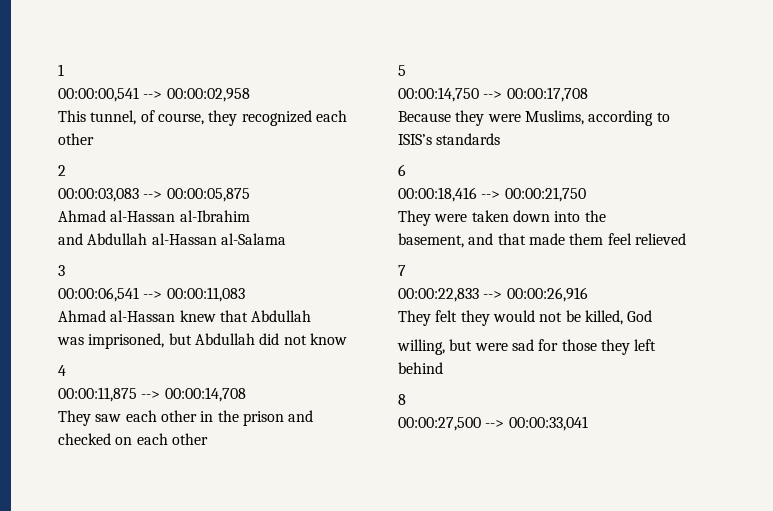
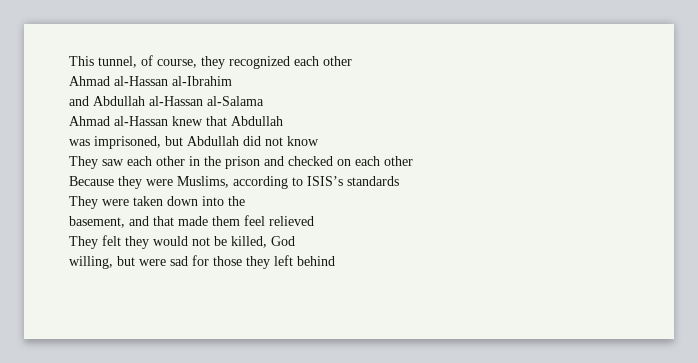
- 1
- 00:00:00,541 --> 00:00:02,958
- 2
- 00:00:03,083 --> 00:00:05,875
- 3
- 00:00:06,541 --> 00:00:11,083
- 4
- 00:00:11,875 --> 00:00:14,708
- 5
- 00:00:14,750 --> 00:00:17,708
- 6
- 00:00:18,416 --> 00:00:21,750
- 7
- 00:00:22,833 --> 00:00:26,916
- 8
- 00:00:27,500 --> 00:00:33,041

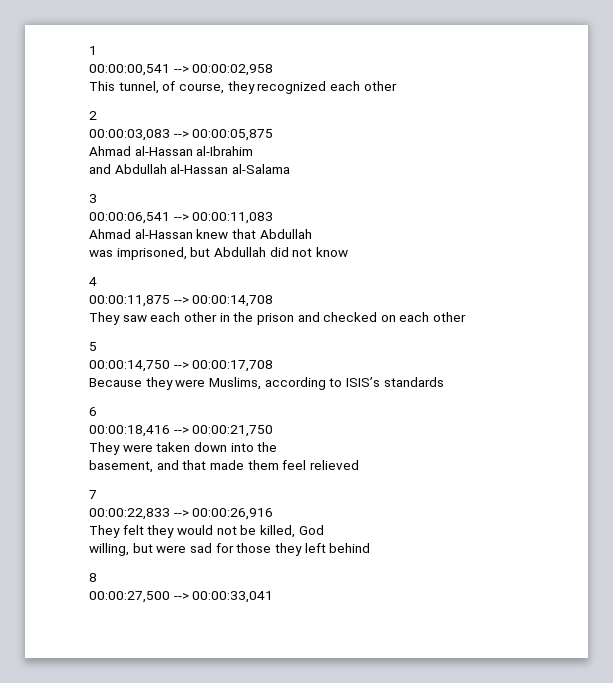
+ 1
+ 00:00:00,541 --> 00:00:02,958
+ 2
+ 00:00:03,083 --> 00:00:05,875
+ 3
+ 00:00:06,541 --> 00:00:11,083
+ 4
+ 00:00:11,875 --> 00:00:14,708
+ 5
+ 00:00:14,750 --> 00:00:17,708
+ 6
+ 00:00:18,416 --> 00:00:21,750
+ 7
+ 00:00:22,833 --> 00:00:26,916
+ 8
+ 00:00:27,500 --> 00:00:33,041

